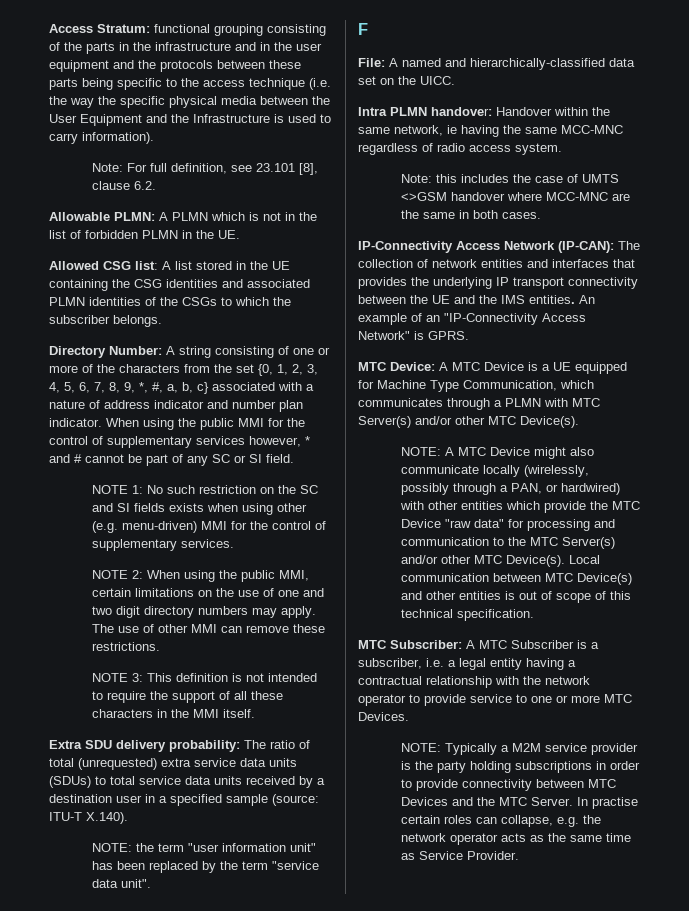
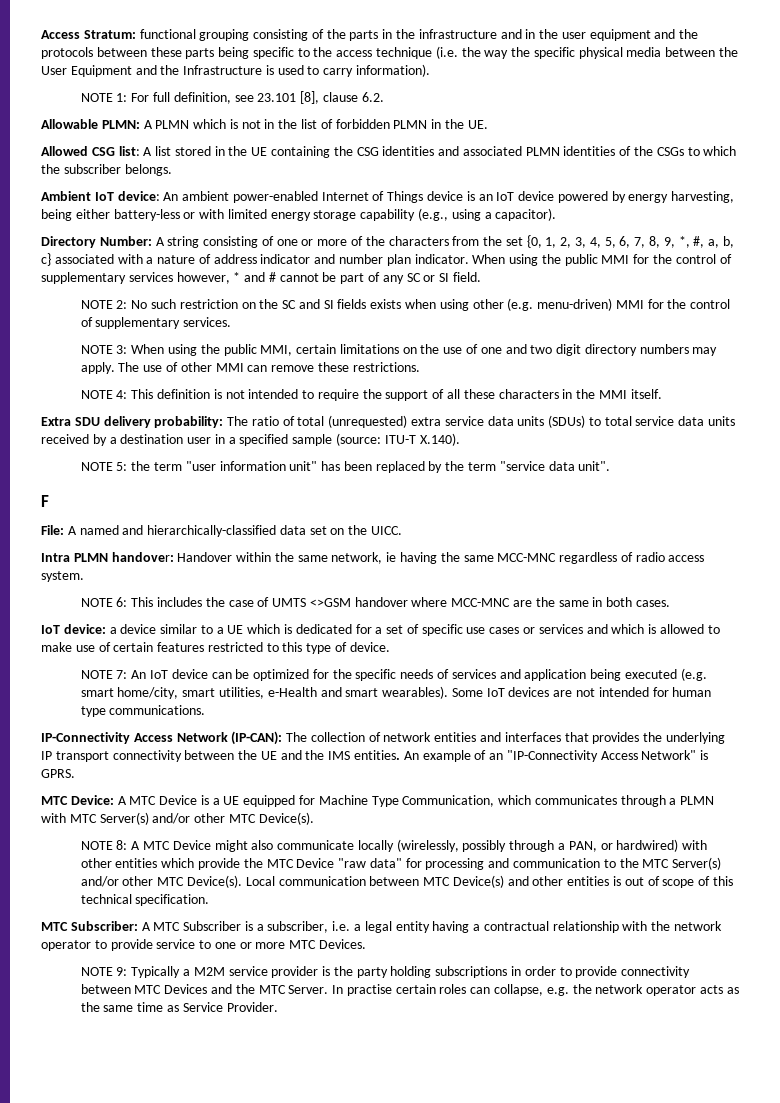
- Note: For full definition, see 23.101 [8], clause 6.2.
+ NOTE 1: For full definition, see 23.101 [8], clause 6.2.
+ Ambient IoT device: An ambient power-enabled Internet of Things device is an IoT device powered by energy harvesting, being either battery-less or with limited energy storage capability (e.g., using a capacitor).
- NOTE 1: No such restriction on the SC and SI fields exists when using other (e.g. menu-driven) MMI for the control of supplementary services.
+ NOTE 2: No such restriction on the SC and SI fields exists when using other (e.g. menu-driven) MMI for the control of supplementary services.
- NOTE 2: When using the public MMI, certain limitations on the use of one and two digit directory numbers may apply.
+ NOTE 3: When using the public MMI, certain limitations on the use of one and two digit directory numbers may apply.
- NOTE 3: This definition is not intended to require the support of all these characters in the MMI itself.
+ NOTE 4: This definition is not intended to require the support of all these characters in the MMI itself.
- NOTE: the term "user information unit" has been replaced by the term "service data unit".
+ NOTE 5: the term "user information unit" has been replaced by the term "service data unit".
- Note: this includes the case of UMTS <>GSM handover where MCC-MNC are the same in both cases.
+ NOTE 6: This includes the case of UMTS <>GSM handover where MCC-MNC are the same in both cases.
+ IoT device: a device similar to a UE which is dedicated for a set of specific use cases or services and which is allowed to make use of certain features restricted to this type of device.
+ NOTE 7: An IoT device can be optimized for the specific needs of services and application being executed (e.g. smart home/city, smart utilities, e-Health and smart wearables). Some IoT devices are not intended for human type communications.
- NOTE: A MTC Device might also communicate locally (wirelessly, possibly through a PAN, or hardwired) with other entities which provide the MTC Device "raw data" for processing and communication to the MTC Server(s) and/or other MTC Device(s).
+ NOTE 8: A MTC Device might also communicate locally (wirelessly, possibly through a PAN, or hardwired) with other entities which provide the MTC Device "raw data" for processing and communication to the MTC Server(s) and/or other MTC Device(s).
- NOTE: Typically a M2M service provider is the party holding subscriptions in order to provide connectivity between MTC Devices and the MTC Server.
+ NOTE 9: Typically a M2M service provider is the party holding subscriptions in order to provide connectivity between MTC Devices and the MTC Server.

